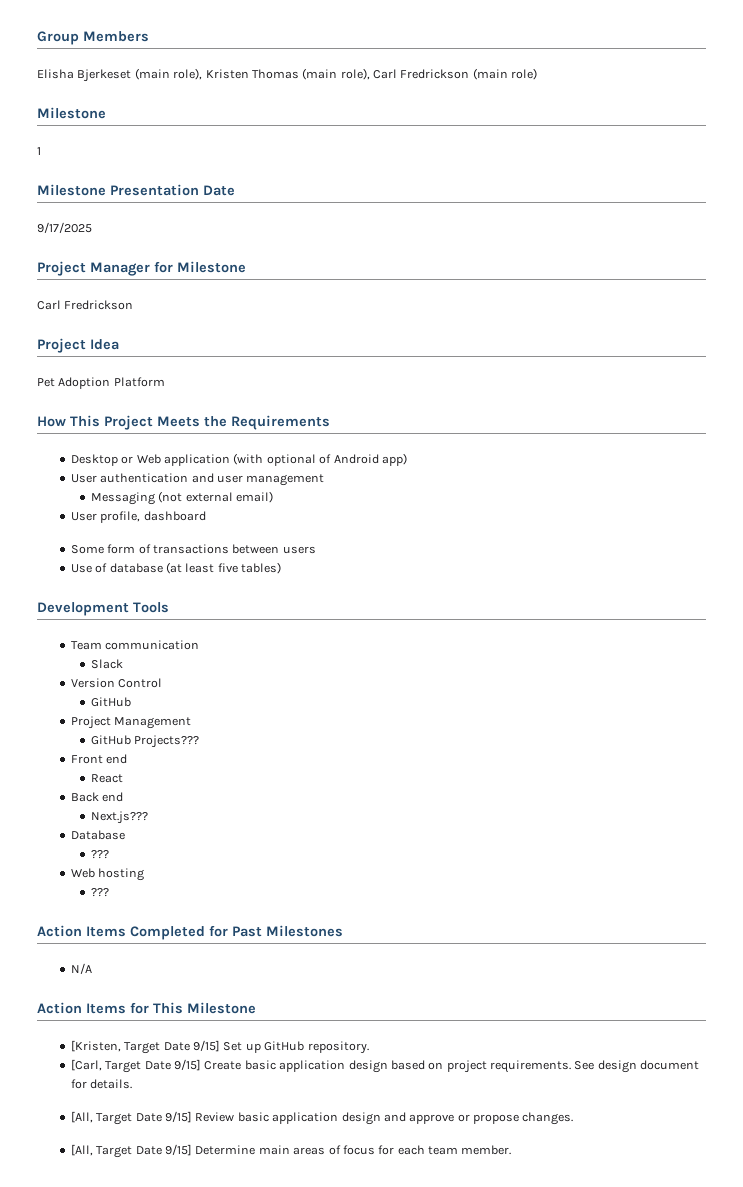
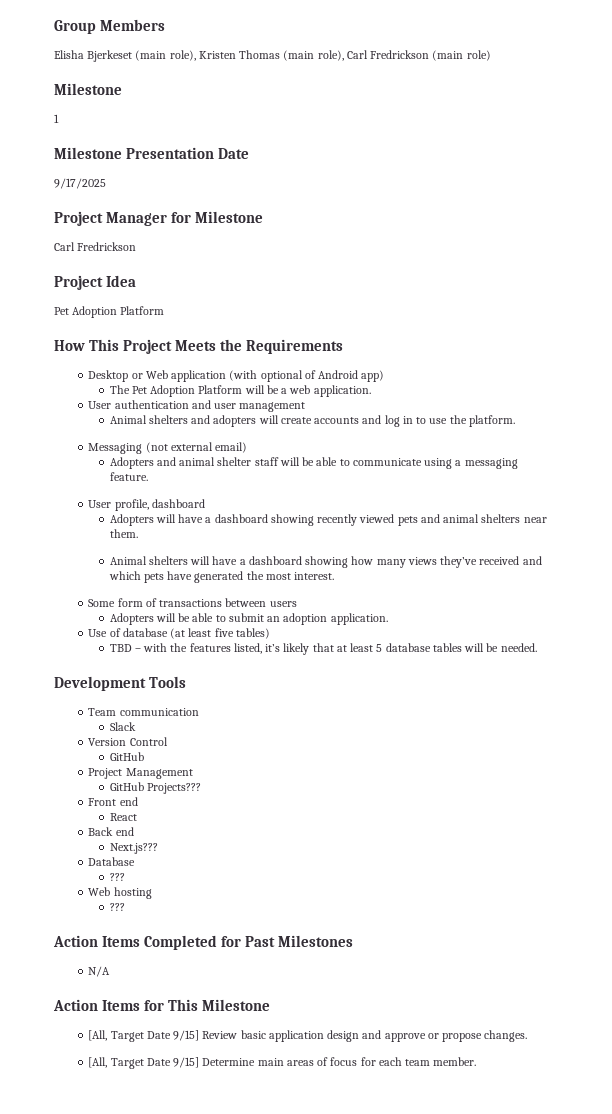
+ The Pet Adoption Platform will be a web application.
+ Animal shelters and adopters will create accounts and log in to use the platform.
  Messaging (not external email)
+ Adopters and animal shelter staff will be able to communicate using a messaging feature.
  User profile, dashboard
+ Adopters will have a dashboard showing recently viewed pets and animal shelters near them.
+ Animal shelters will have a dashboard showing how many views they’ve received and which pets have generated the most interest.
+ Adopters will be able to submit an adoption application.
+ TBD – with the features listed, it’s likely that at least 5 database tables will be needed.
- [Kristen, Target Date 9/15] Set up GitHub repository.
- [Carl, Target Date 9/15] Create basic application design based on project requirements. See design document for details.

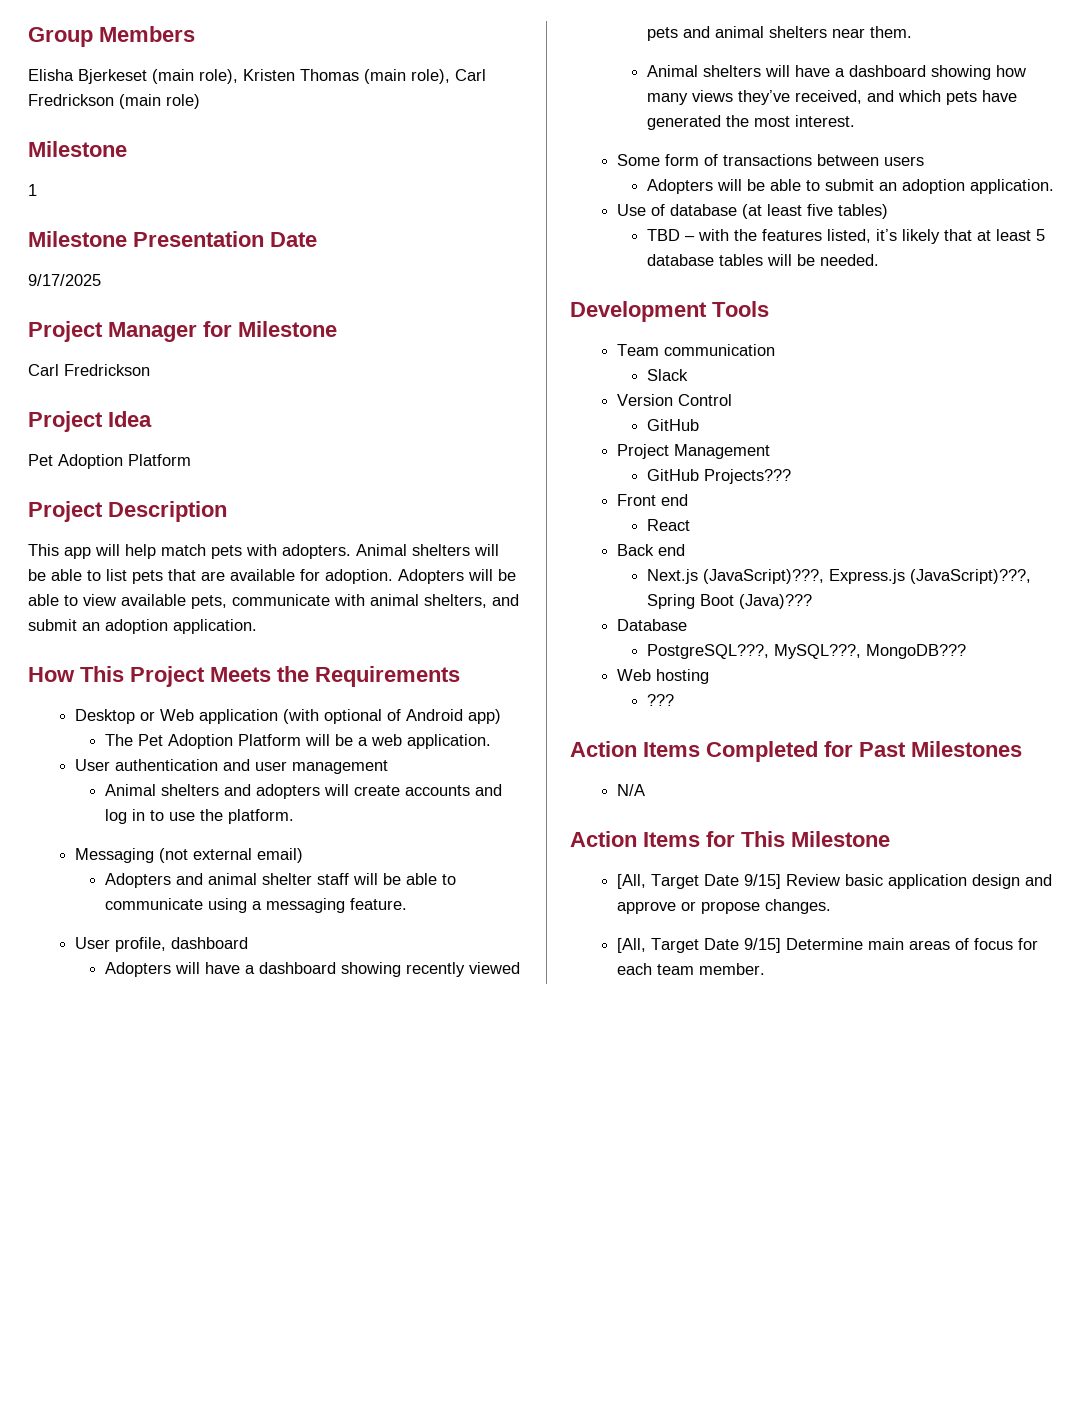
+ Project Description
+ This app will help match pets with adopters. Animal shelters will be able to list pets that are available for adoption. Adopters will be able to view available pets, communicate with animal shelters, and submit an adoption application.
- Animal shelters will have a dashboard showing how many views they’ve received and which pets have generated the most interest.
+ Animal shelters will have a dashboard showing how many views they’ve received, and which pets have generated the most interest.
- Next.js???
+ Next.js (JavaScript)???, Express.js (JavaScript)???, Spring Boot (Java)???
  Database
- ???
+ PostgreSQL???, MySQL???, MongoDB???

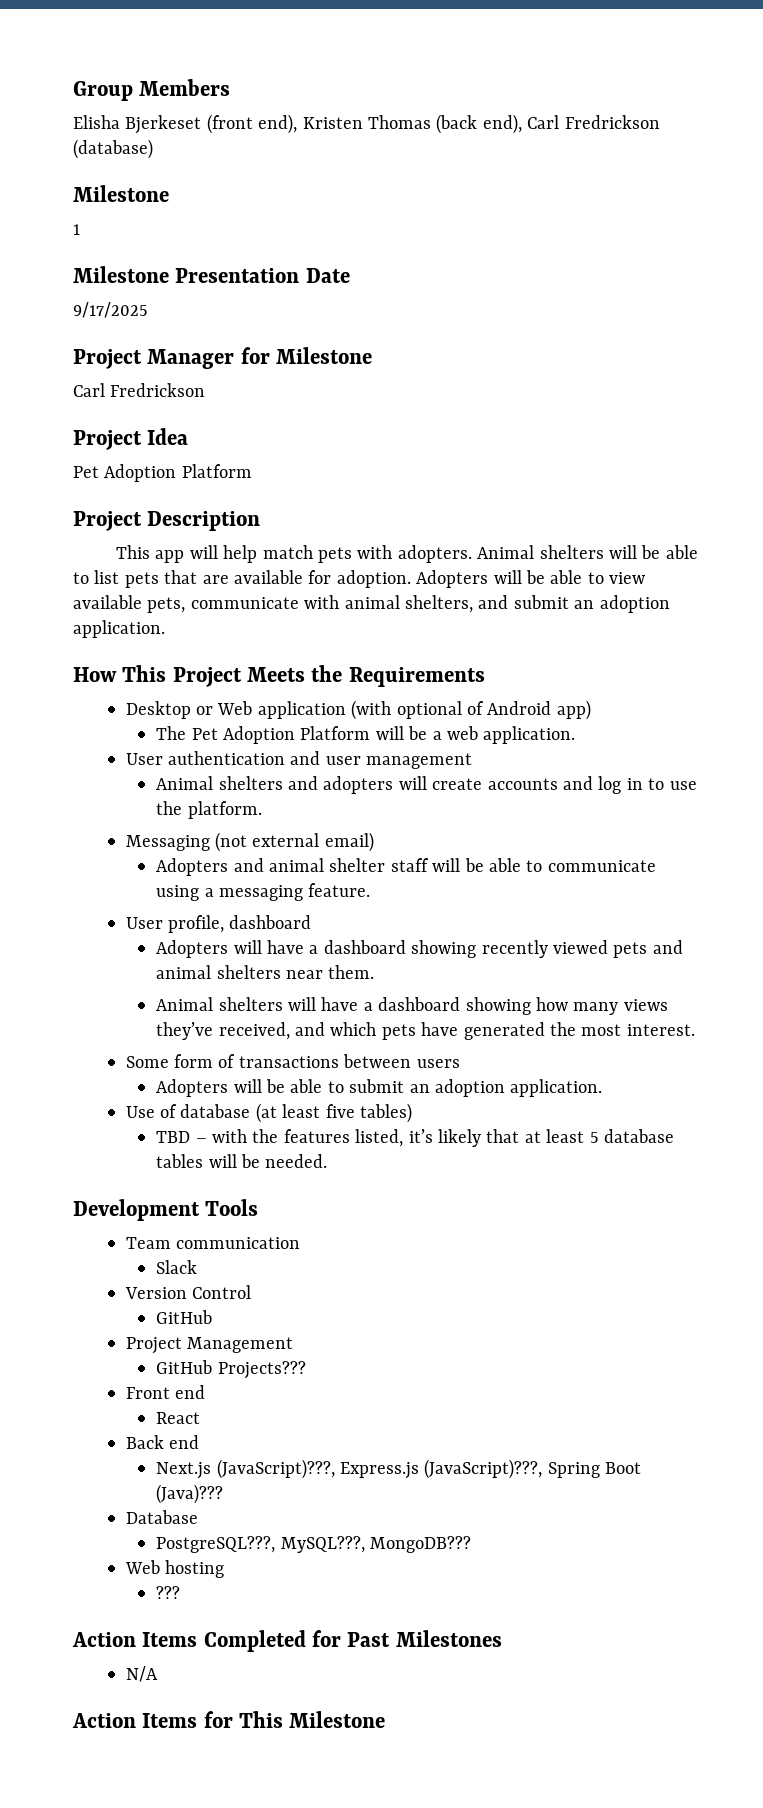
- Elisha Bjerkeset (main role), Kristen Thomas (main role), Carl Fredrickson (main role)
+ Elisha Bjerkeset (front end), Kristen Thomas (back end), Carl Fredrickson (database)
- [All, Target Date 9/15] Review basic application design and approve or propose changes.
- [All, Target Date 9/15] Determine main areas of focus for each team member.

